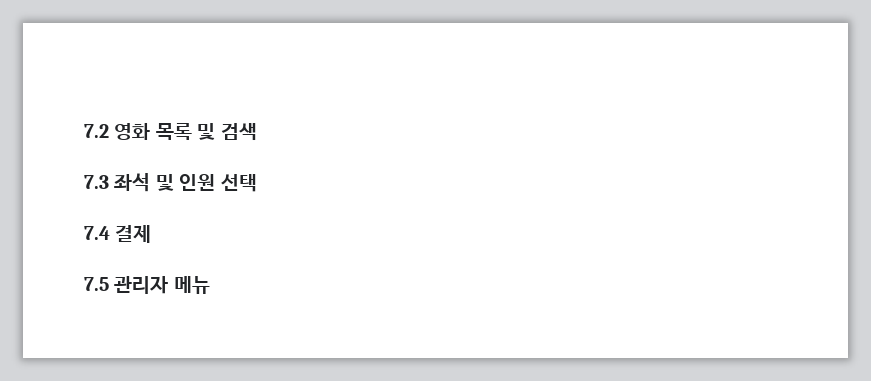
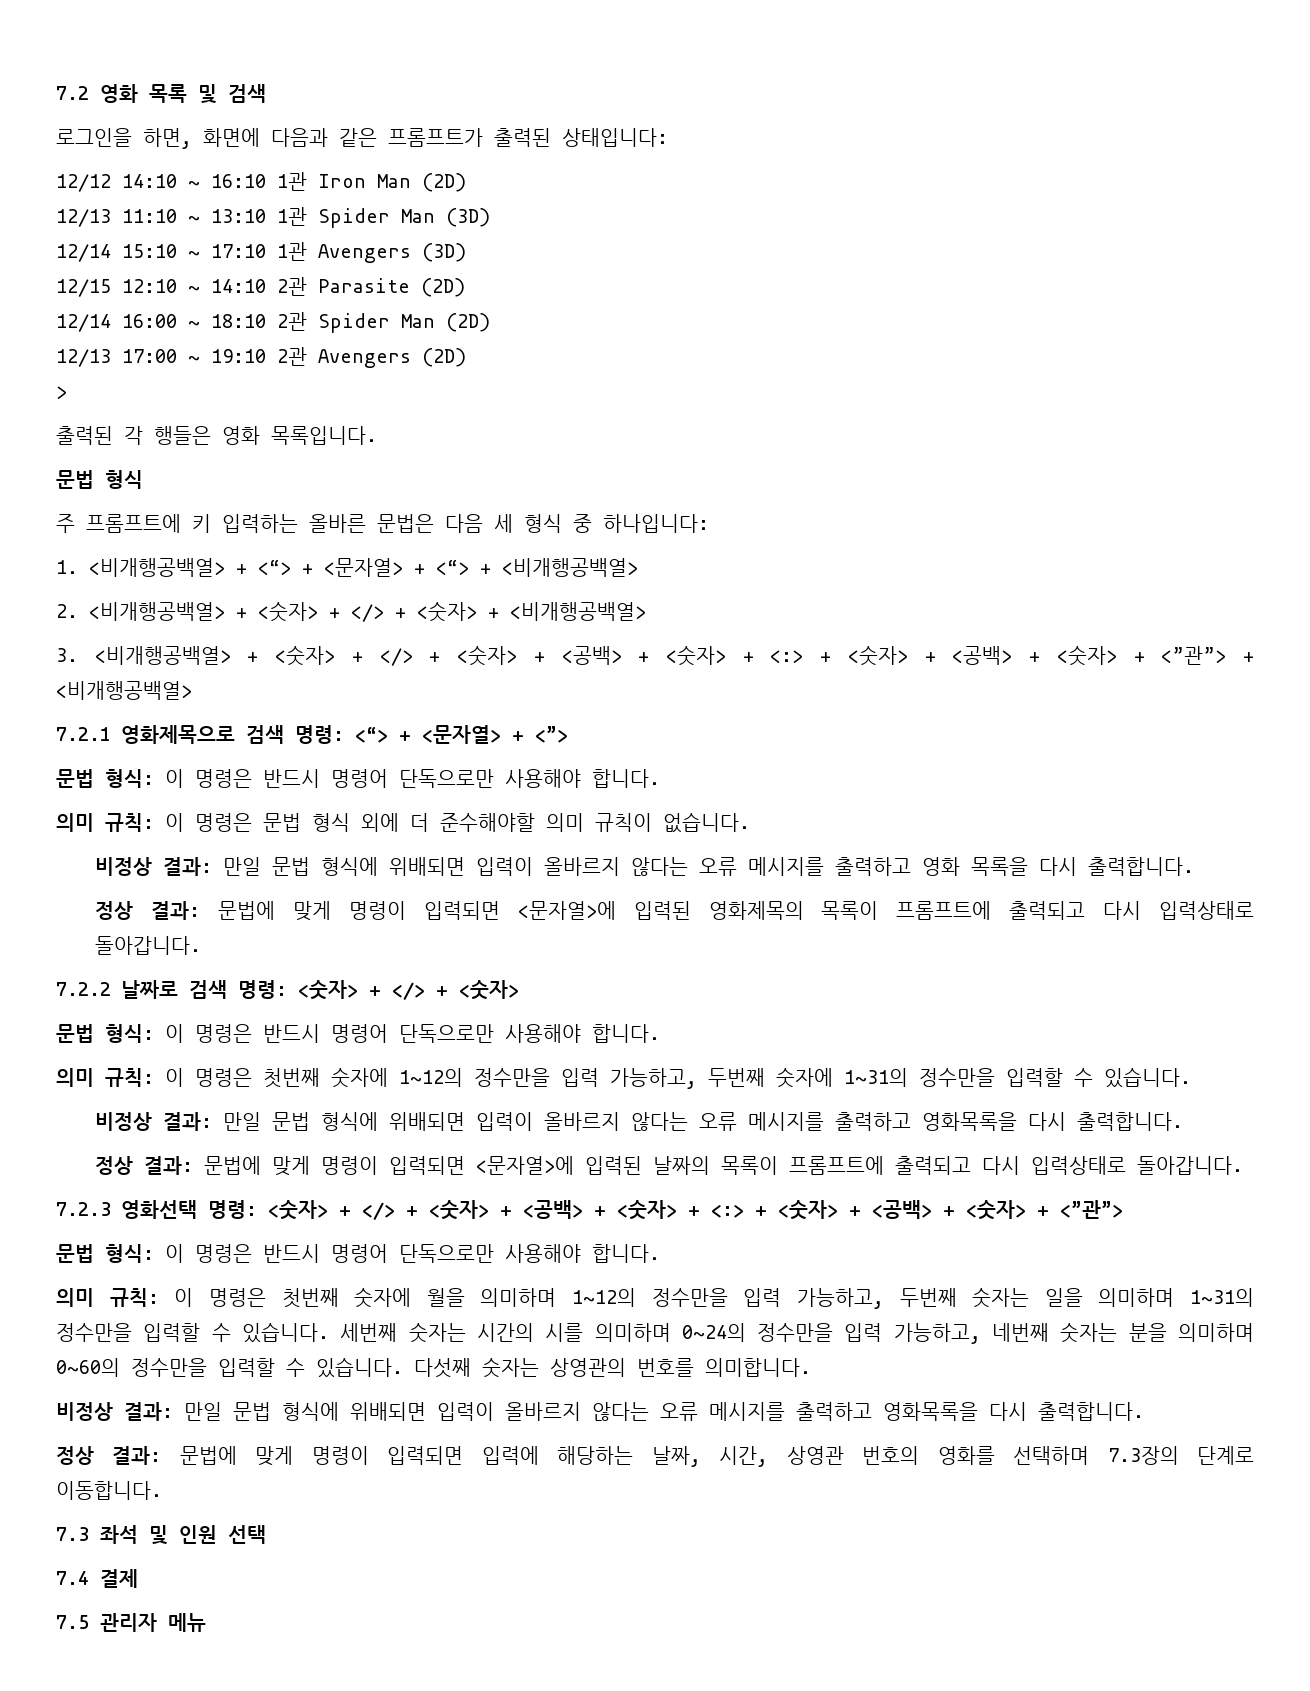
+ 로그인을 하면, 화면에 다음과 같은 프롬프트가 출력된 상태입니다:
+ 12/12 14:10 ~ 16:10 1관 Iron Man (2D)
+ 12/13 11:10 ~ 13:10 1관 Spider Man (3D)
+ 12/14 15:10 ~ 17:10 1관 Avengers (3D)
+ 12/15 12:10 ~ 14:10 2관 Parasite (2D)
+ 12/14 16:00 ~ 18:10 2관 Spider Man (2D)
+ 12/13 17:00 ~ 19:10 2관 Avengers (2D)
+ >
+ 출력된 각 행들은 영화 목록입니다.
+ 문법 형식
+ 주 프롬프트에 키 입력하는 올바른 문법은 다음 세 형식 중 하나입니다:
+ 1. <비개행공백열> + <“> + <문자열> + <“> + <비개행공백열>
+ 2. <비개행공백열> + <숫자> + </> + <숫자> + <비개행공백열>
+ 3. <비개행공백열> + <숫자> + </> + <숫자> + <공백> + <숫자> + <:> + <숫자> + <공백> + <숫자> + <”관”> + <비개행공백열>
+ 7.2.1 영화제목으로 검색 명령: <“> + <문자열> + <”>
+ 문법 형식: 이 명령은 반드시 명령어 단독으로만 사용해야 합니다.
+ 의미 규칙: 이 명령은 문법 형식 외에 더 준수해야할 의미 규칙이 없습니다.
+ 비정상 결과: 만일 문법 형식에 위배되면 입력이 올바르지 않다는 오류 메시지를 출력하고 영화 목록을 다시 출력합니다.
+ 정상 결과: 문법에 맞게 명령이 입력되면 <문자열>에 입력된 영화제목의 목록이 프롬프트에 출력되고 다시 입력상태로 돌아갑니다.
+ 7.2.2 날짜로 검색 명령: <숫자> + </> + <숫자>
+ 문법 형식: 이 명령은 반드시 명령어 단독으로만 사용해야 합니다.
+ 의미 규칙: 이 명령은 첫번째 숫자에 1~12의 정수만을 입력 가능하고, 두번째 숫자에 1~31의 정수만을 입력할 수 있습니다.
+ 비정상 결과: 만일 문법 형식에 위배되면 입력이 올바르지 않다는 오류 메시지를 출력하고 영화목록을 다시 출력합니다.
+ 정상 결과: 문법에 맞게 명령이 입력되면 <문자열>에 입력된 날짜의 목록이 프롬프트에 출력되고 다시 입력상태로 돌아갑니다.
+ 7.2.3 영화선택 명령: <숫자> + </> + <숫자> + <공백> + <숫자> + <:> + <숫자> + <공백> + <숫자> + <”관”>
+ 문법 형식: 이 명령은 반드시 명령어 단독으로만 사용해야 합니다.
+ 의미 규칙: 이 명령은 첫번째 숫자에 월을 의미하며 1~12의 정수만을 입력 가능하고, 두번째 숫자는 일을 의미하며 1~31의 정수만을 입력할 수 있습니다. 세번째 숫자는 시간의 시를 의미하며 0~24의 정수만을 입력 가능하고, 네번째 숫자는 분을 의미하며 0~60의 정수만을 입력할 수 있습니다. 다섯째 숫자는 상영관의 번호를 의미합니다.
+ 비정상 결과: 만일 문법 형식에 위배되면 입력이 올바르지 않다는 오류 메시지를 출력하고 영화목록을 다시 출력합니다.
+ 정상 결과: 문법에 맞게 명령이 입력되면 입력에 해당하는 날짜, 시간, 상영관 번호의 영화를 선택하며 7.3장의 단계로 이동합니다.

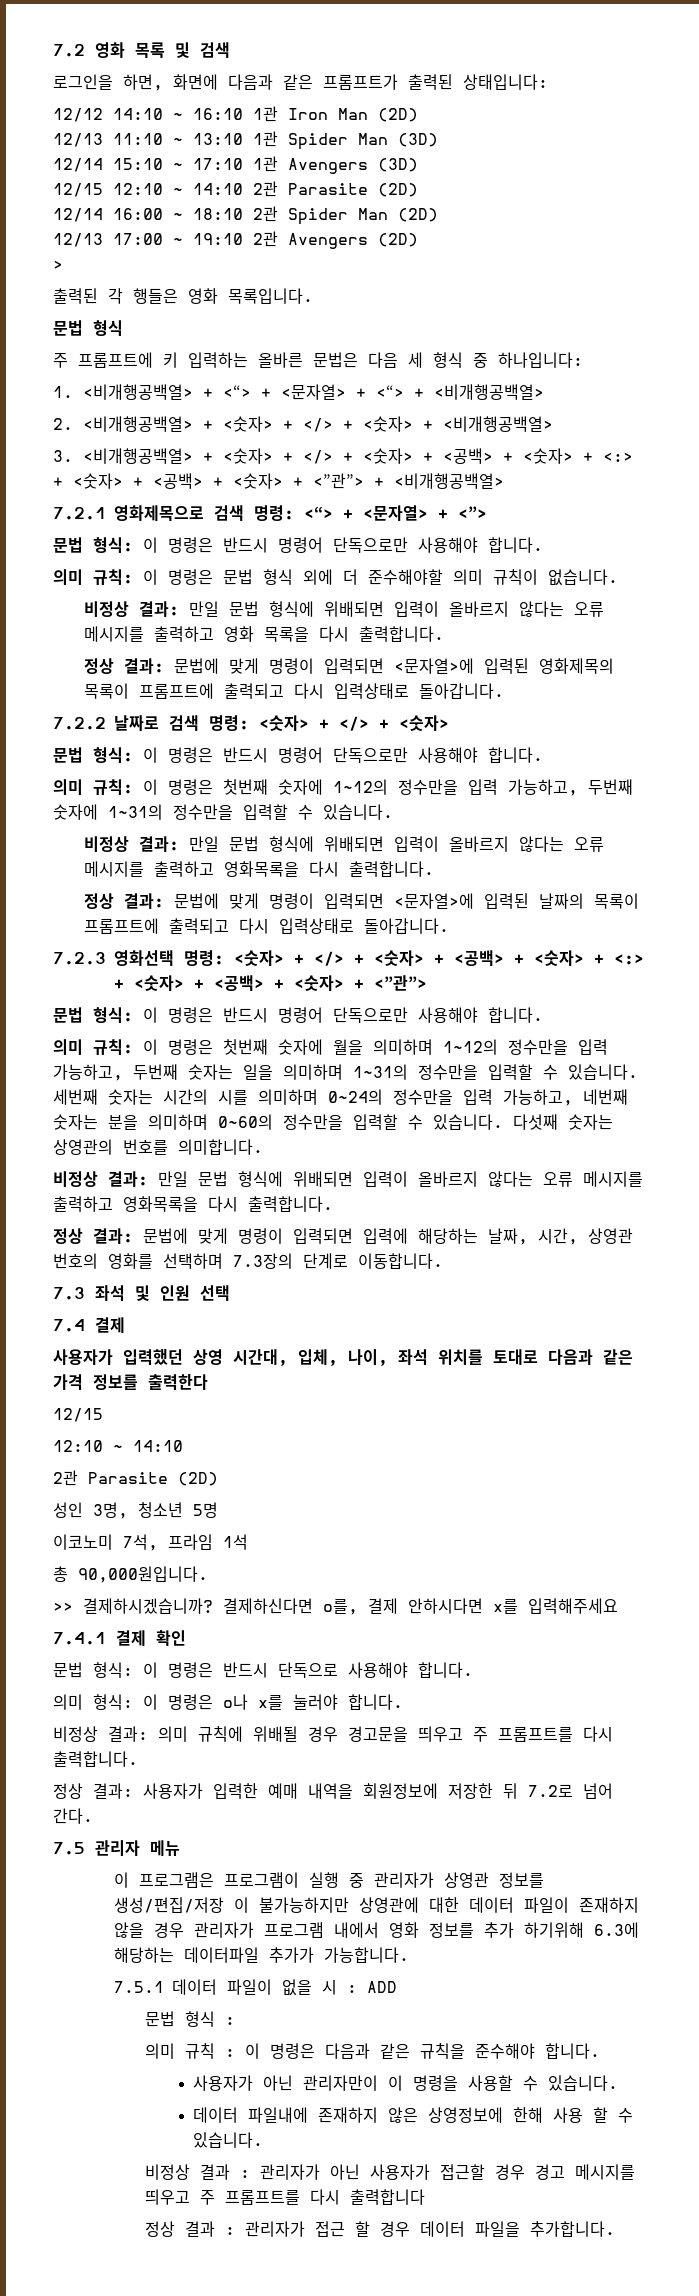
+ 사용자가 입력했던 상영 시간대, 입체, 나이, 좌석 위치를 토대로 다음과 같은 가격 정보를 출력한다
+ 12/15
+ 12:10 ~ 14:10
+ 2관 Parasite (2D)
+ 성인 3명, 청소년 5명
+ 이코노미 7석, 프라임 1석
+ 총 90,000원입니다.
+ >> 결제하시겠습니까? 결제하신다면 o를, 결제 안하시다면 x를 입력해주세요
+ 7.4.1 결제 확인
+ 문법 형식: 이 명령은 반드시 단독으로 사용해야 합니다.
+ 의미 형식: 이 명령은 o나 x를 눌러야 합니다.
+ 비정상 결과: 의미 규칙에 위배될 경우 경고문을 띄우고 주 프롬프트를 다시 출력합니다.
+ 정상 결과: 사용자가 입력한 예매 내역을 회원정보에 저장한 뒤 7.2로 넘어 간다.
  7.5 관리자 메뉴
+ 이 프로그램은 프로그램이 실행 중 관리자가 상영관 정보를 생성/편집/저장 이 불가능하지만 상영관에 대한 데이터 파일이 존재하지 않을 경우 관리자가 프로그램 내에서 영화 정보를 추가 하기위해 6.3에 해당하는 데이터파일 추가가 가능합니다.
+ 7.5.1 데이터 파일이 없을 시 : ADD
+ 문법 형식 :
+ 의미 규칙 : 이 명령은 다음과 같은 규칙을 준수해야 합니다.
+ 사용자가 아닌 관리자만이 이 명령을 사용할 수 있습니다.
+ 데이터 파일내에 존재하지 않은 상영정보에 한해 사용 할 수 있습니다.
+ 비정상 결과 : 관리자가 아닌 사용자가 접근할 경우 경고 메시지를 띄우고 주 프롬프트를 다시 출력합니다
+ 정상 결과 : 관리자가 접근 할 경우 데이터 파일을 추가합니다.

